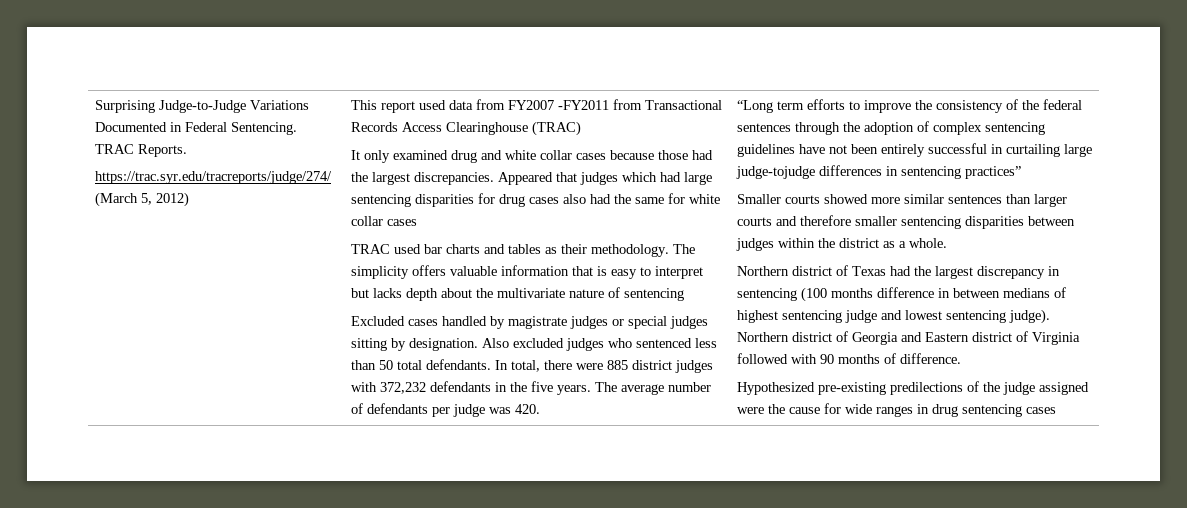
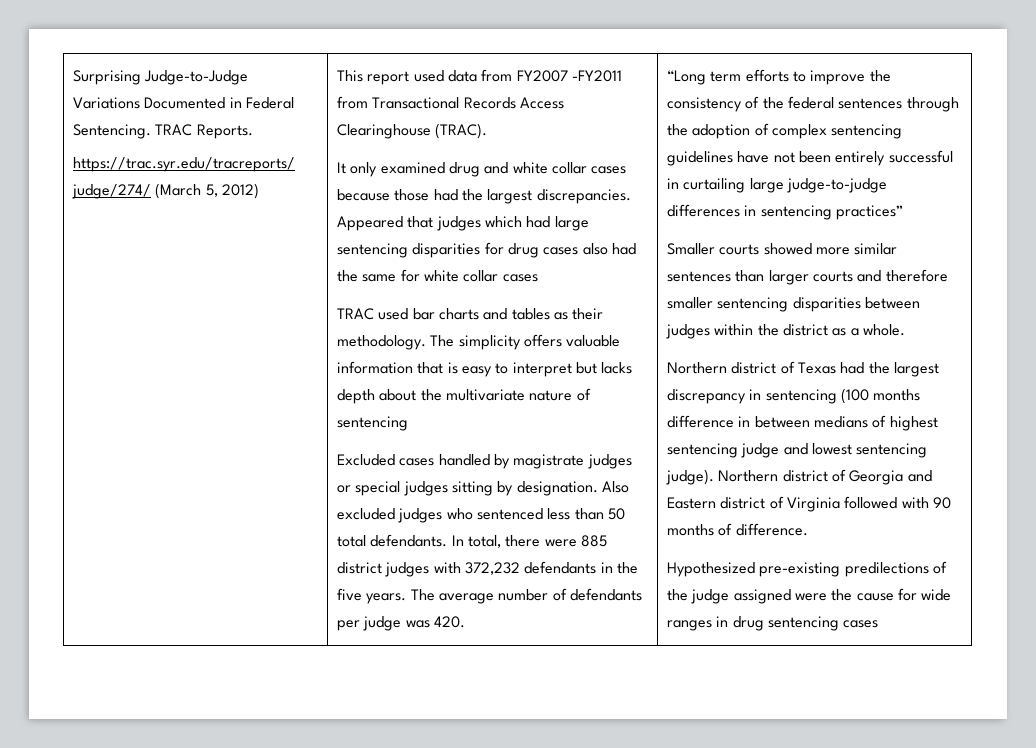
- This report used data from FY2007 -FY2011 from Transactional Records Access Clearinghouse (TRAC)
+ This report used data from FY2007 -FY2011 from Transactional Records Access Clearinghouse (TRAC).
- “Long term efforts to improve the consistency of the federal sentences through the adoption of complex sentencing guidelines have not been entirely successful in curtailing large judge-tojudge differences in sentencing practices”
+ “Long term efforts to improve the consistency of the federal sentences through the adoption of complex sentencing guidelines have not been entirely successful in curtailing large judge-to-judge differences in sentencing practices”

